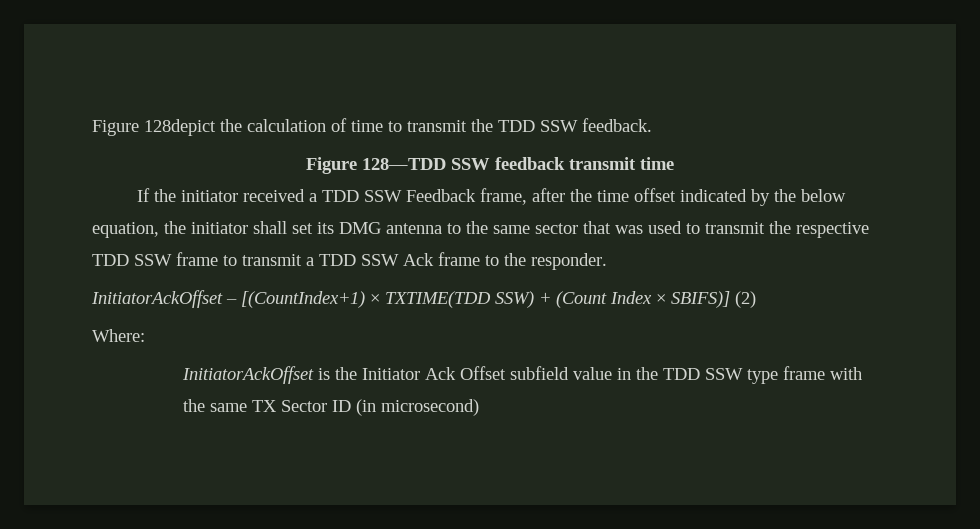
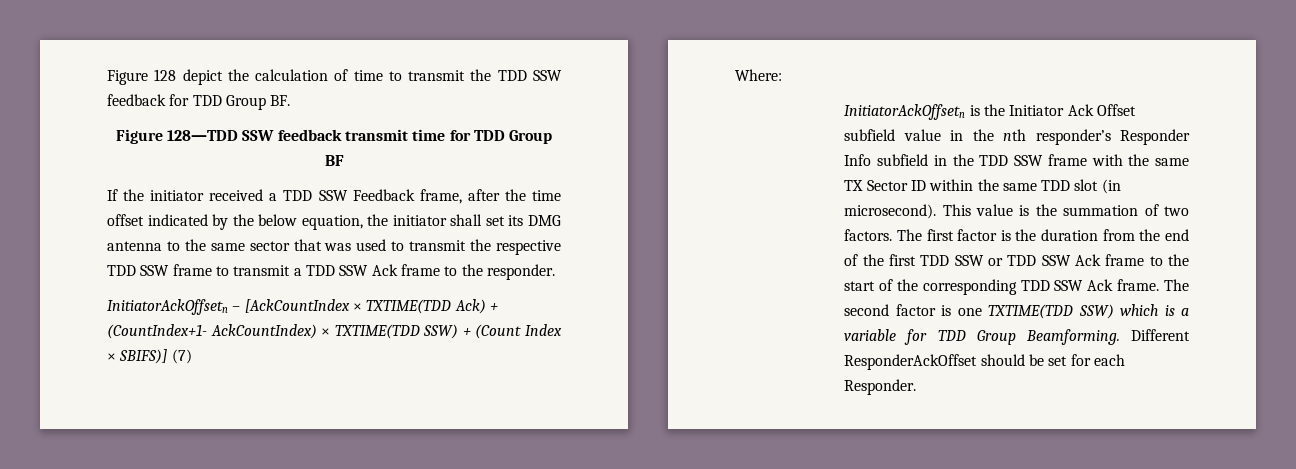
- Figure 128depict the calculation of time to transmit the TDD SSW feedback.
+ Figure 128 depict the calculation of time to transmit the TDD SSW feedback for TDD Group BF.
- Figure 128—TDD SSW feedback transmit time
+ Figure 128—TDD SSW feedback transmit time for TDD Group BF
- InitiatorAckOffset – [(CountIndex+1) × TXTIME(TDD SSW) + (Count Index × SBIFS)] (2)
+ InitiatorAckOffsetn – [AckCountIndex × TXTIME(TDD Ack) + (CountIndex+1- AckCountIndex) × TXTIME(TDD SSW) + (Count Index × SBIFS)] (7)
- InitiatorAckOffset is the Initiator Ack Offset subfield value in the TDD SSW type frame with the same TX Sector ID (in microsecond)
+ InitiatorAckOffsetn is the Initiator Ack Offset subfield value in the nth responder’s Responder Info subfield in the TDD SSW frame with the same TX Sector ID within the same TDD slot (in microsecond). This value is the summation of two factors. The first factor is the duration from the end of the first TDD SSW or TDD SSW Ack frame to the start of the corresponding TDD SSW Ack frame. The second factor is one TXTIME(TDD SSW) which is a variable for TDD Group Beamforming. Different ResponderAckOffset should be set for each Responder.

